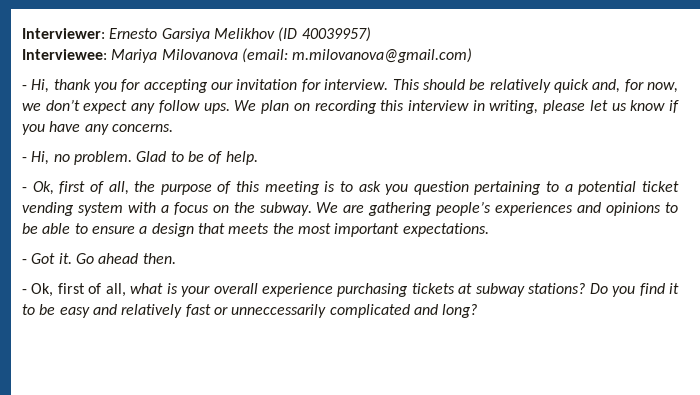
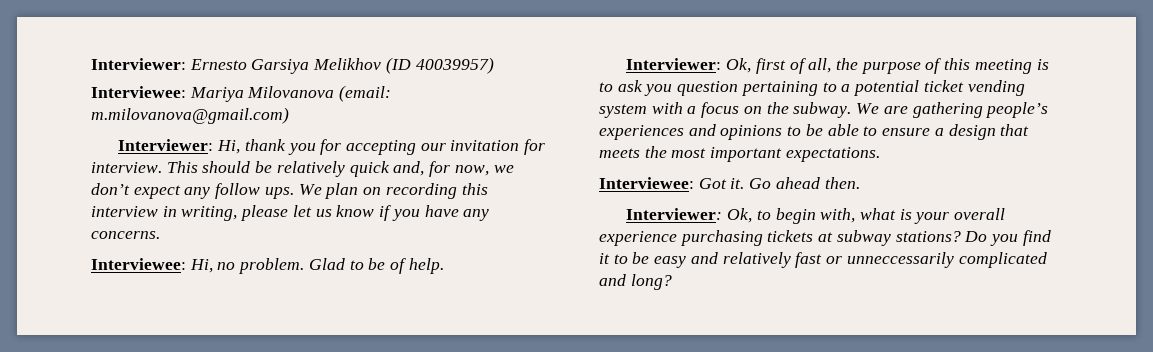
- - Hi, thank you for accepting our invitation for interview.
+ Interviewer: Hi, thank you for accepting our invitation for interview.
- - Hi, no problem.
+ Interviewee: Hi, no problem.
- - Ok, first of all, the purpose of this meeting is to ask you question pertaining to a potential ticket vending system with a focus on the subway.
+ Interviewer: Ok, first of all, the purpose of this meeting is to ask you question pertaining to a potential ticket vending system with a focus on the subway.
- - Got it.
+ Interviewee: Got it.
- - Ok, first of all, what is your overall experience purchasing tickets at subway stations?
+ Interviewer: Ok, to begin with, what is your overall experience purchasing tickets at subway stations?

